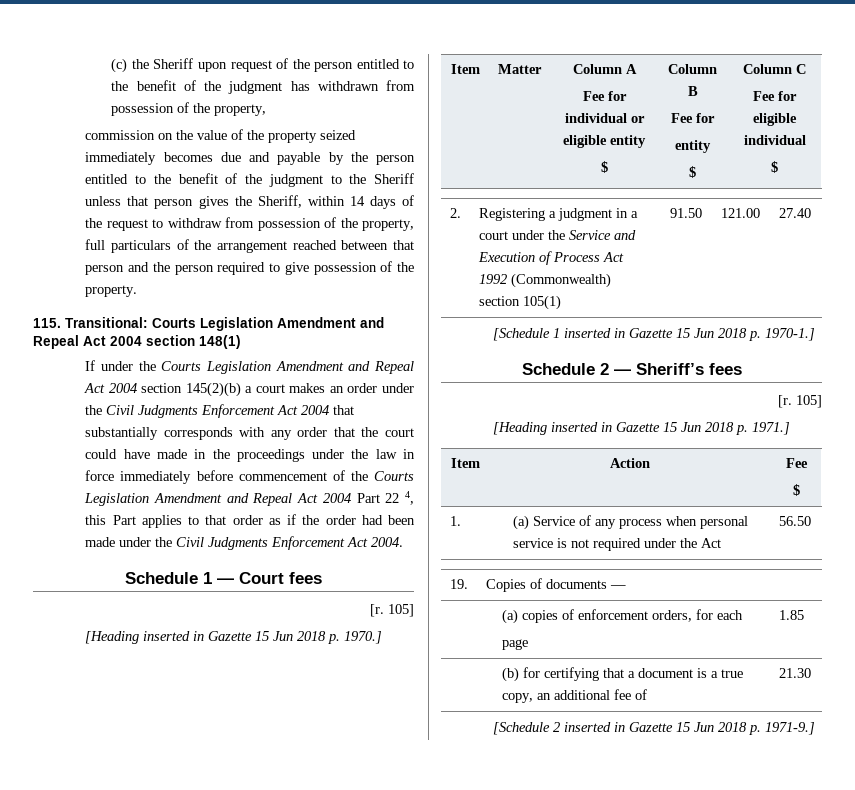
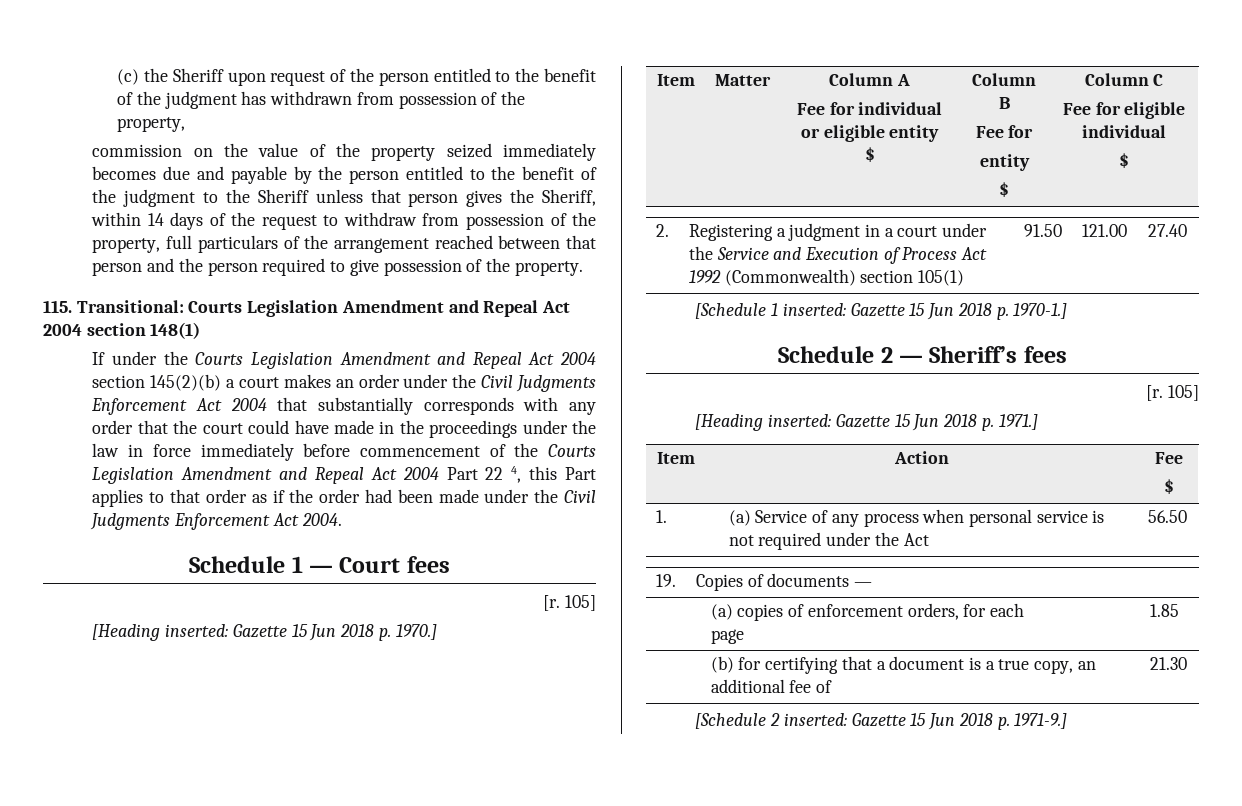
- [Heading inserted in Gazette 15 Jun 2018 p. 1970.]
+ [Heading inserted: Gazette 15 Jun 2018 p. 1970.]
- [Schedule 1 inserted in Gazette 15 Jun 2018 p. 1970-1.]
+ [Schedule 1 inserted: Gazette 15 Jun 2018 p. 1970-1.]
- [Heading inserted in Gazette 15 Jun 2018 p. 1971.]
+ [Heading inserted: Gazette 15 Jun 2018 p. 1971.]
- [Schedule 2 inserted in Gazette 15 Jun 2018 p. 1971-9.]
+ [Schedule 2 inserted: Gazette 15 Jun 2018 p. 1971-9.]

